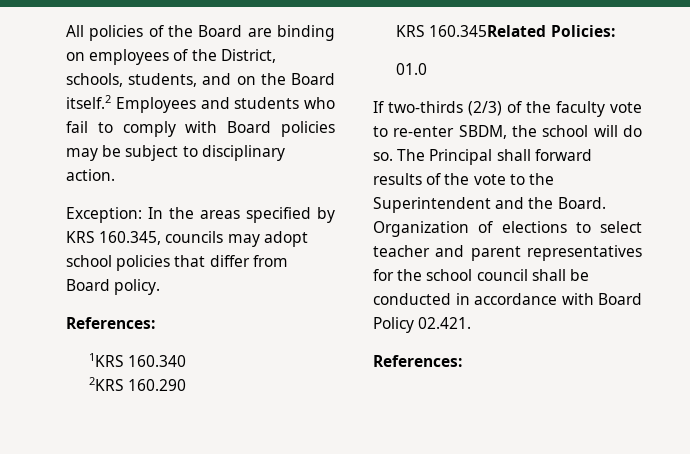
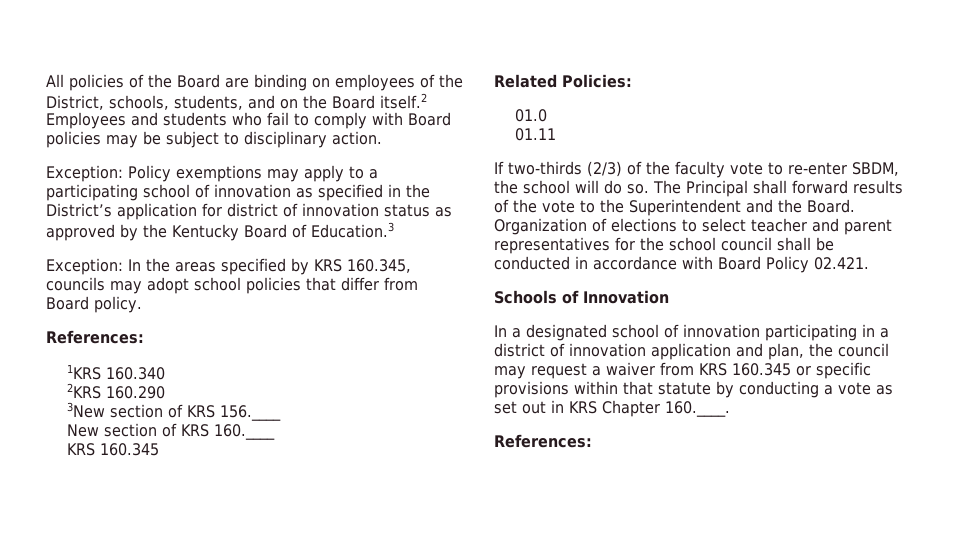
+ Exception: Policy exemptions may apply to a participating school of innovation as specified in the District’s application for district of innovation status as approved by the Kentucky Board of Education.3
- KRS 160.345Related Policies:
+ 3New section of KRS 156.____
+ New section of KRS 160.____
+ KRS 160.345
+ Related Policies:
+ 01.11
+ Schools of Innovation
+ In a designated school of innovation participating in a district of innovation application and plan, the council may request a waiver from KRS 160.345 or specific provisions within that statute by conducting a vote as set out in KRS Chapter 160.____.

